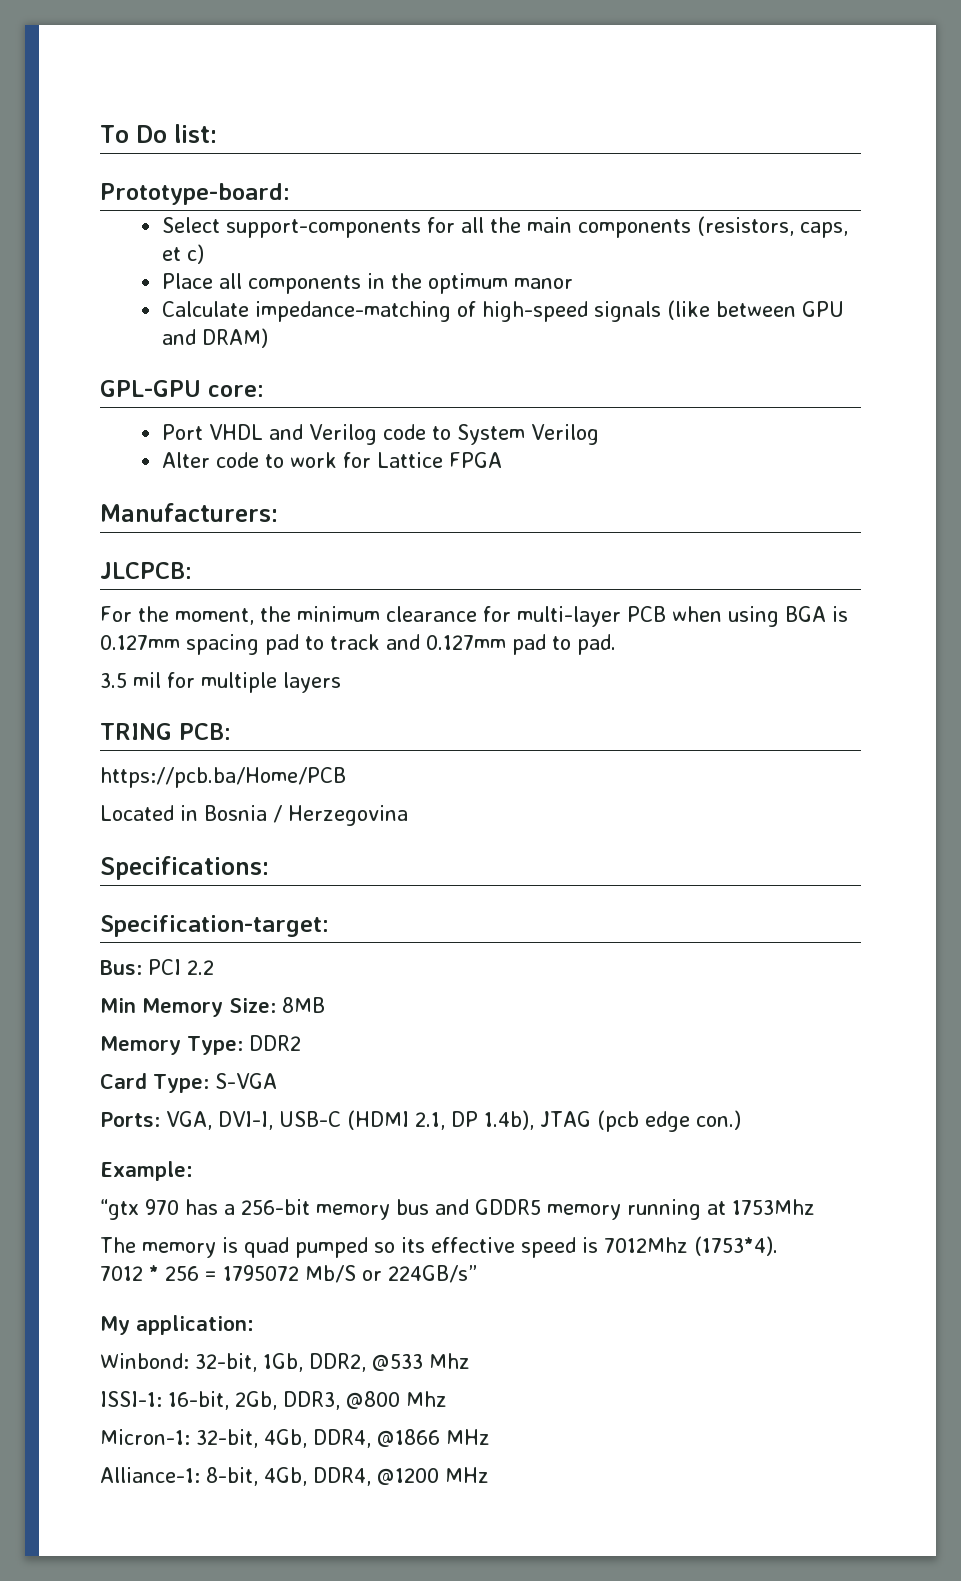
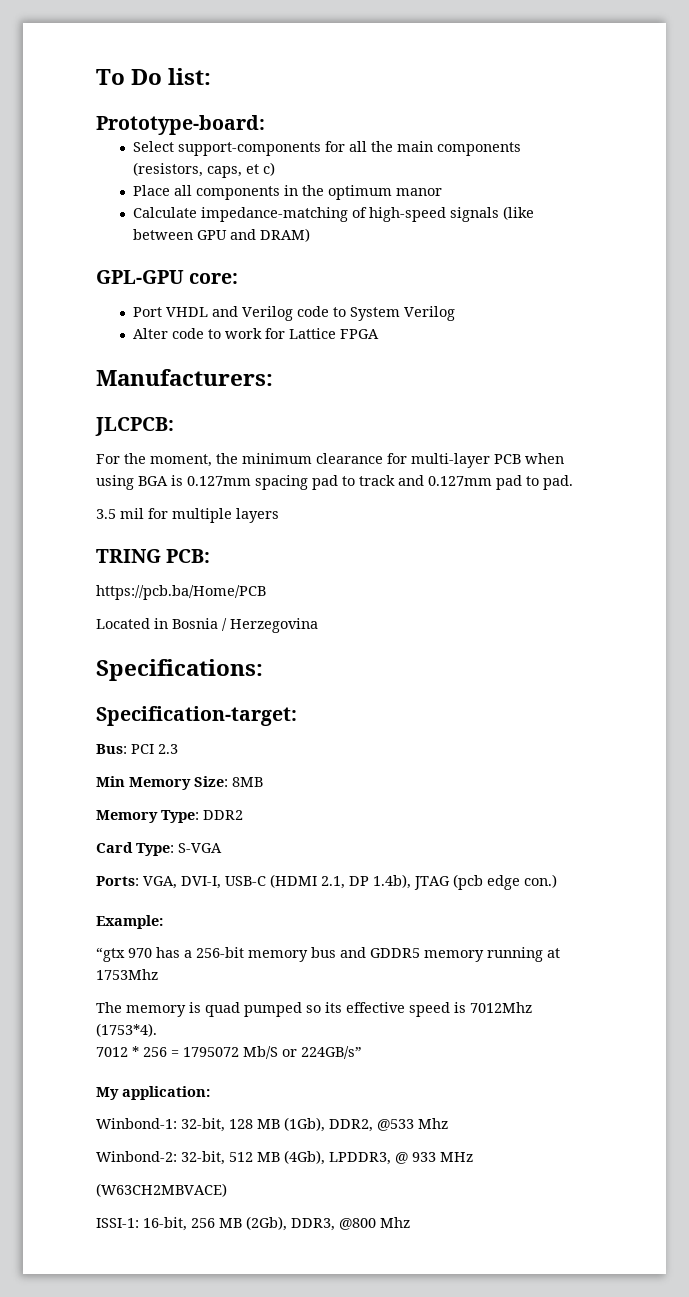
- Bus: PCI 2.2
+ Bus: PCI 2.3
- Winbond: 32-bit, 1Gb, DDR2, @533 Mhz
+ Winbond-1: 32-bit, 128 MB (1Gb), DDR2, @533 Mhz
+ Winbond-2: 32-bit, 512 MB (4Gb), LPDDR3, @ 933 MHz
+ (W63CH2MBVACE)
- ISSI-1: 16-bit, 2Gb, DDR3, @800 Mhz
+ ISSI-1: 16-bit, 256 MB (2Gb), DDR3, @800 Mhz
- Micron-1: 32-bit, 4Gb, DDR4, @1866 MHz
- Alliance-1: 8-bit, 4Gb, DDR4, @1200 MHz

